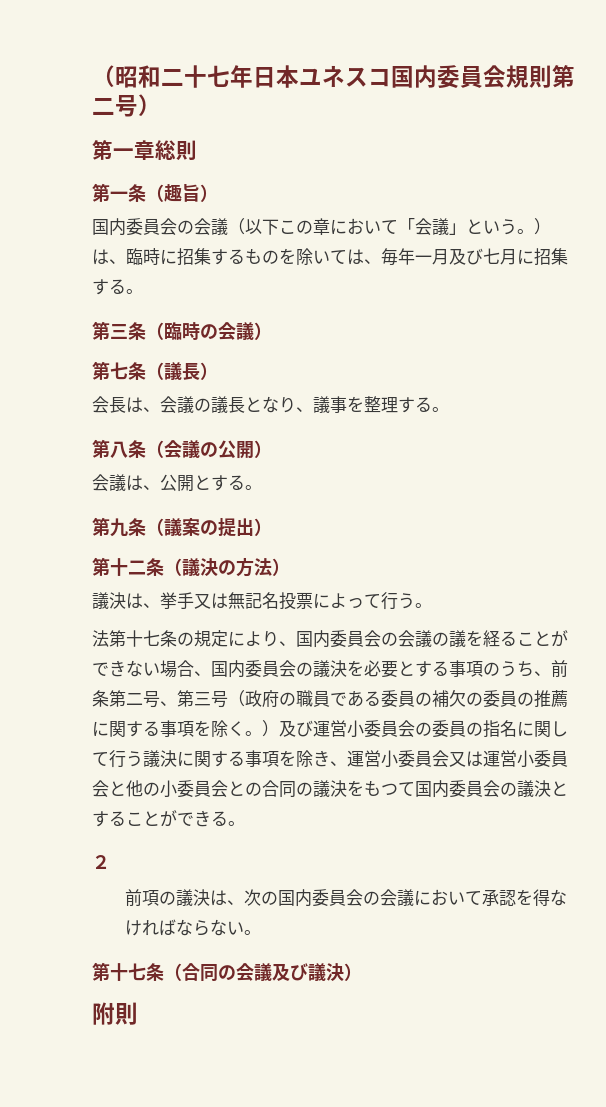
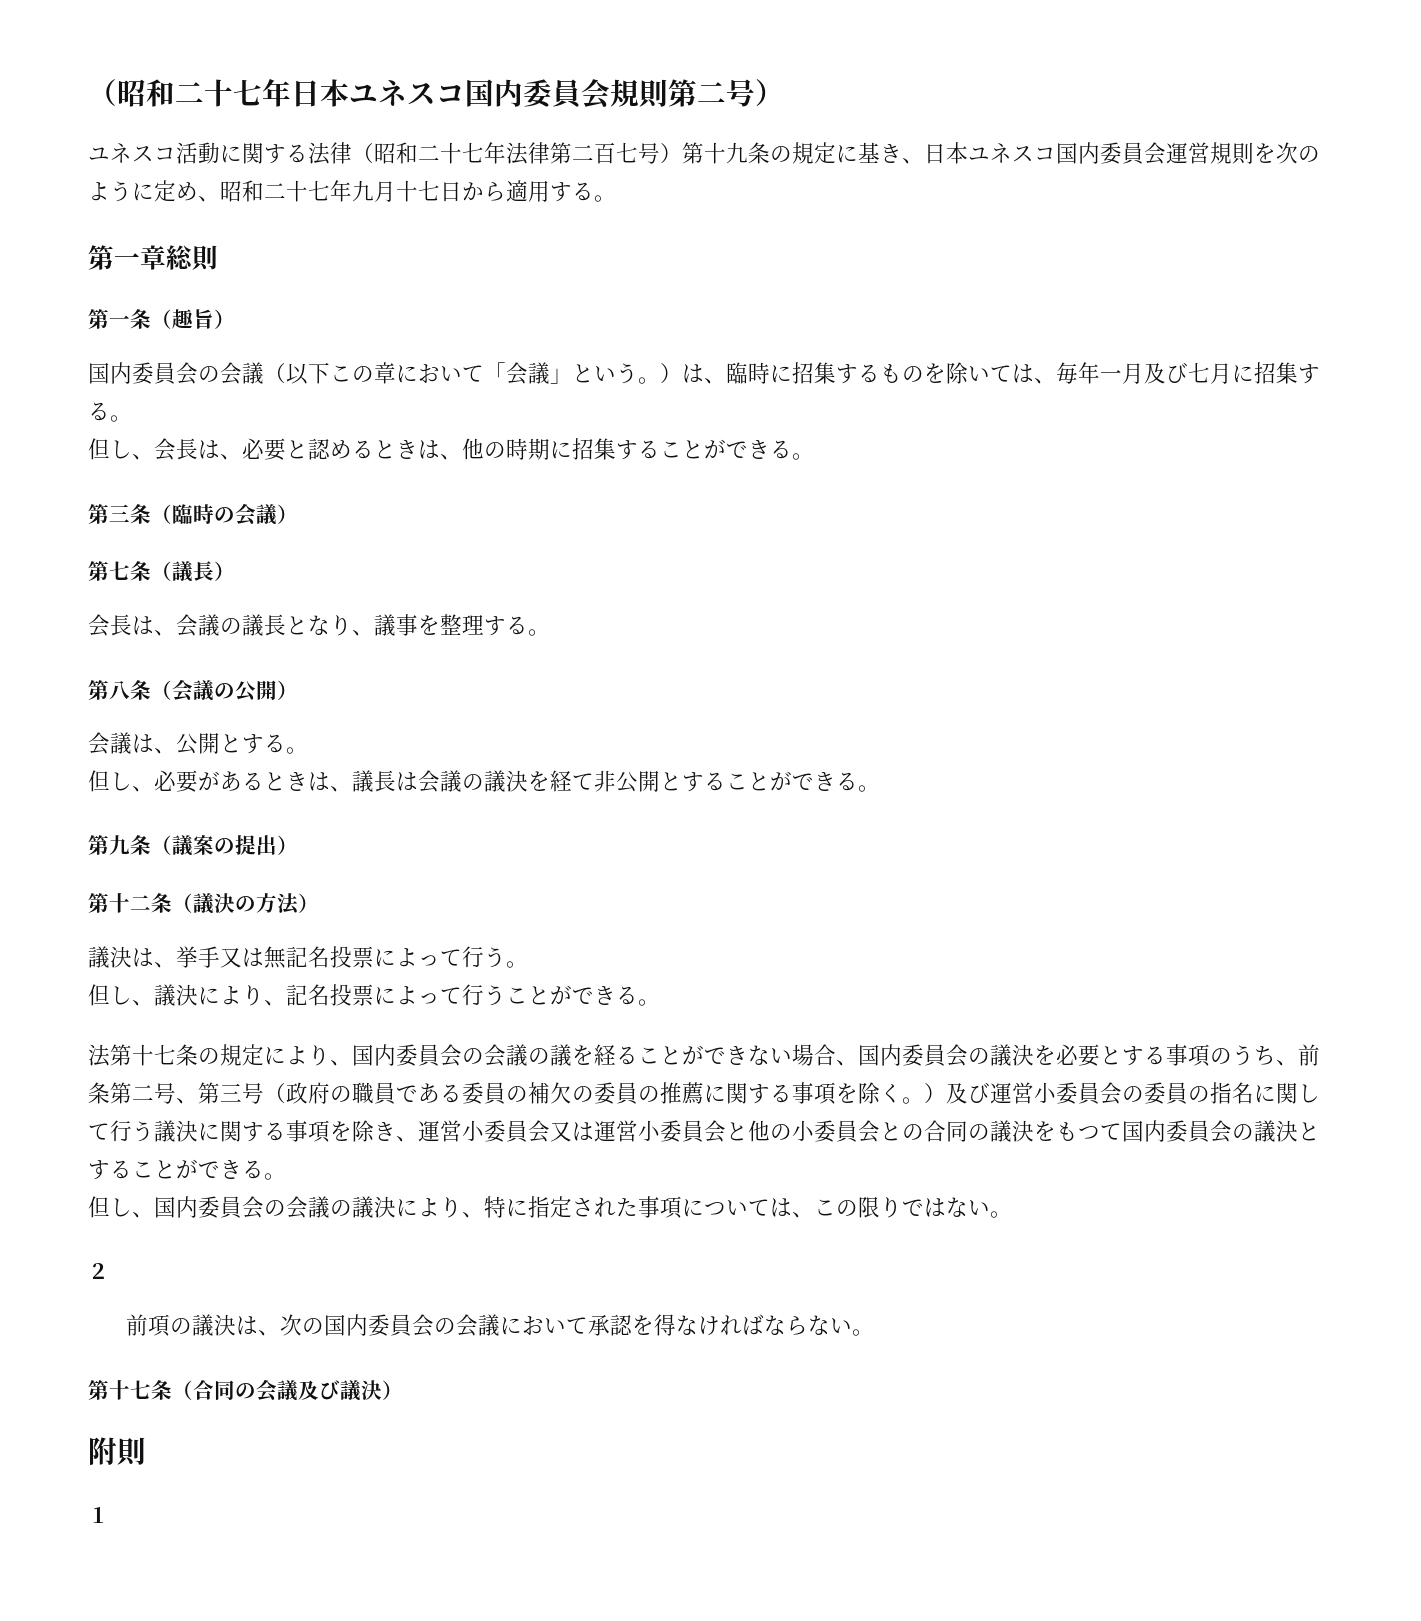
+ ユネスコ活動に関する法律（昭和二十七年法律第二百七号）第十九条の規定に基き、日本ユネスコ国内委員会運営規則を次のように定め、昭和二十七年九月十七日から適用する。
+ 但し、会長は、必要と認めるときは、他の時期に招集することができる。
+ 但し、必要があるときは、議長は会議の議決を経て非公開とすることができる。
+ 但し、議決により、記名投票によって行うことができる。
+ 但し、国内委員会の会議の議決により、特に指定された事項については、この限りではない。
+ １

